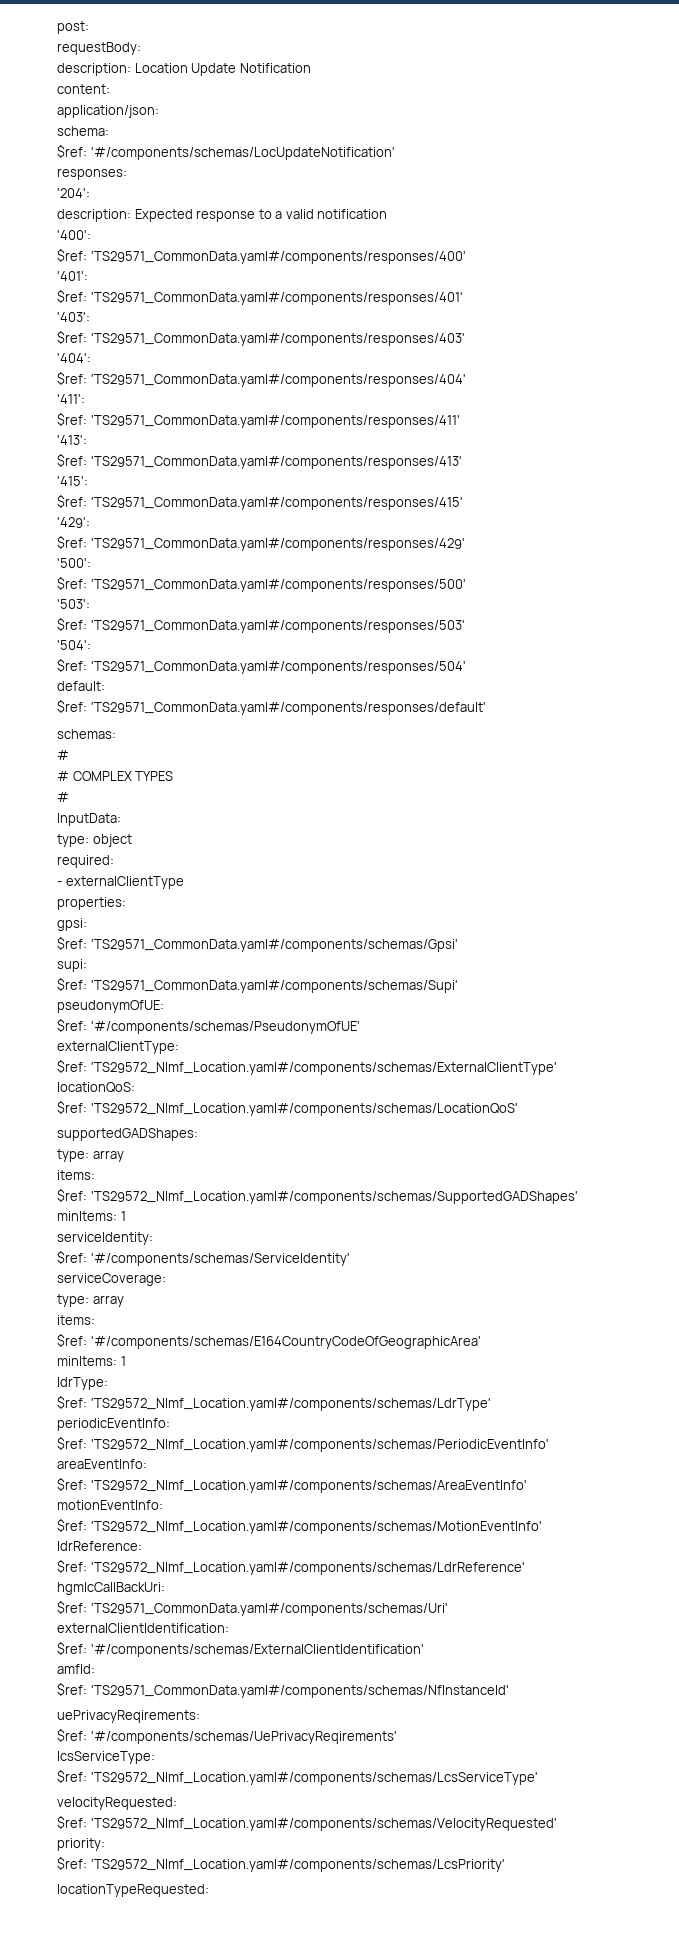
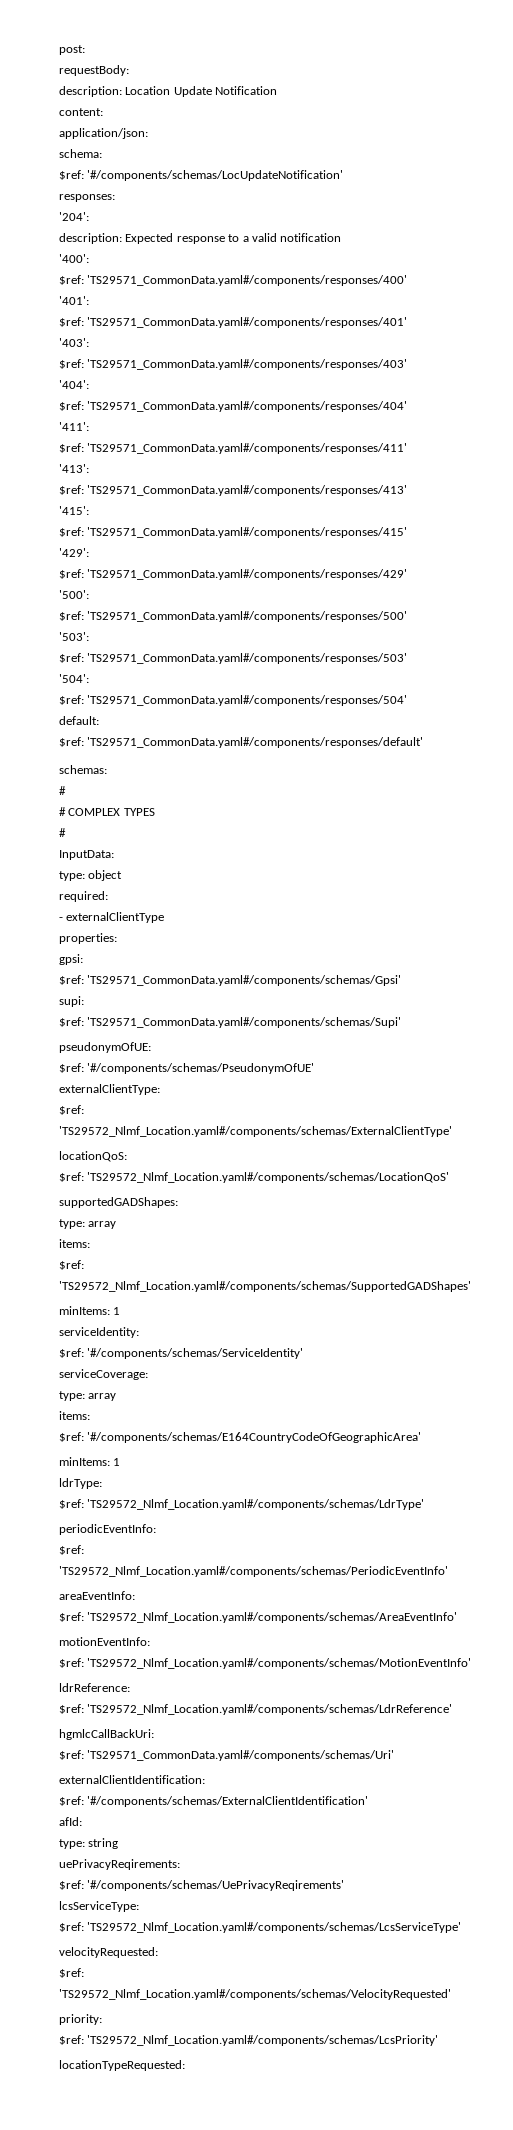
- amfId:
- $ref: 'TS29571_CommonData.yaml#/components/schemas/NfInstanceId'
+ afId:
+ type: string

